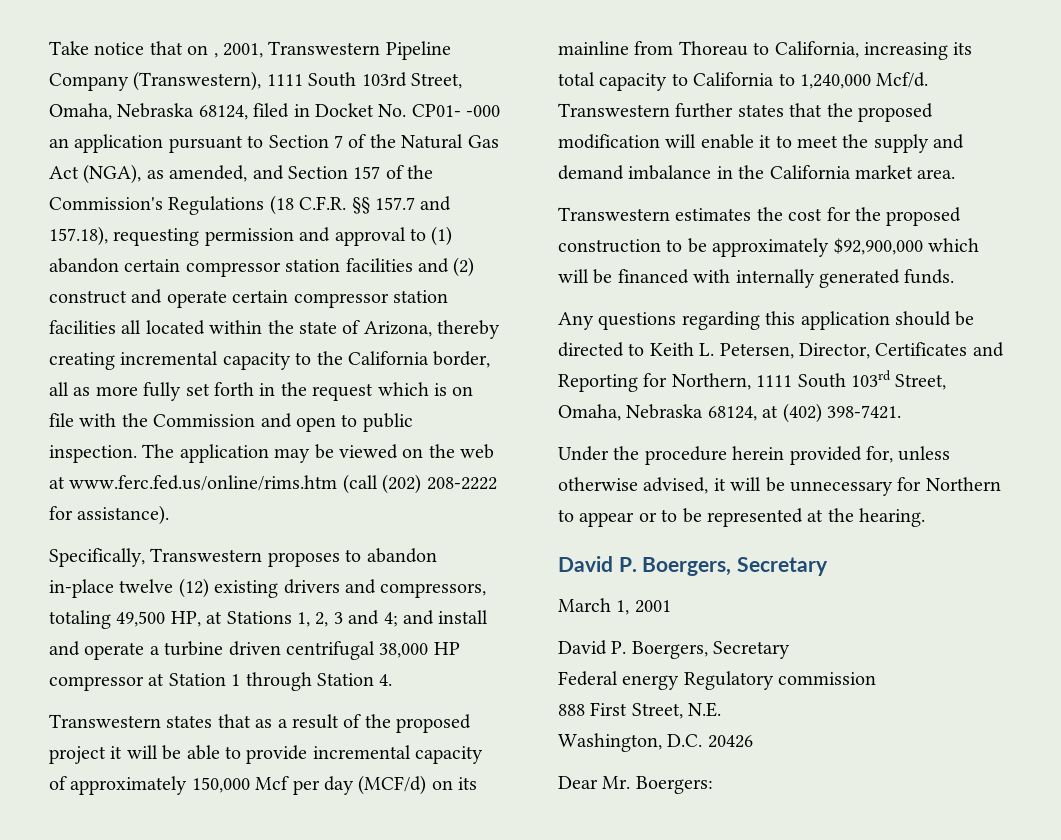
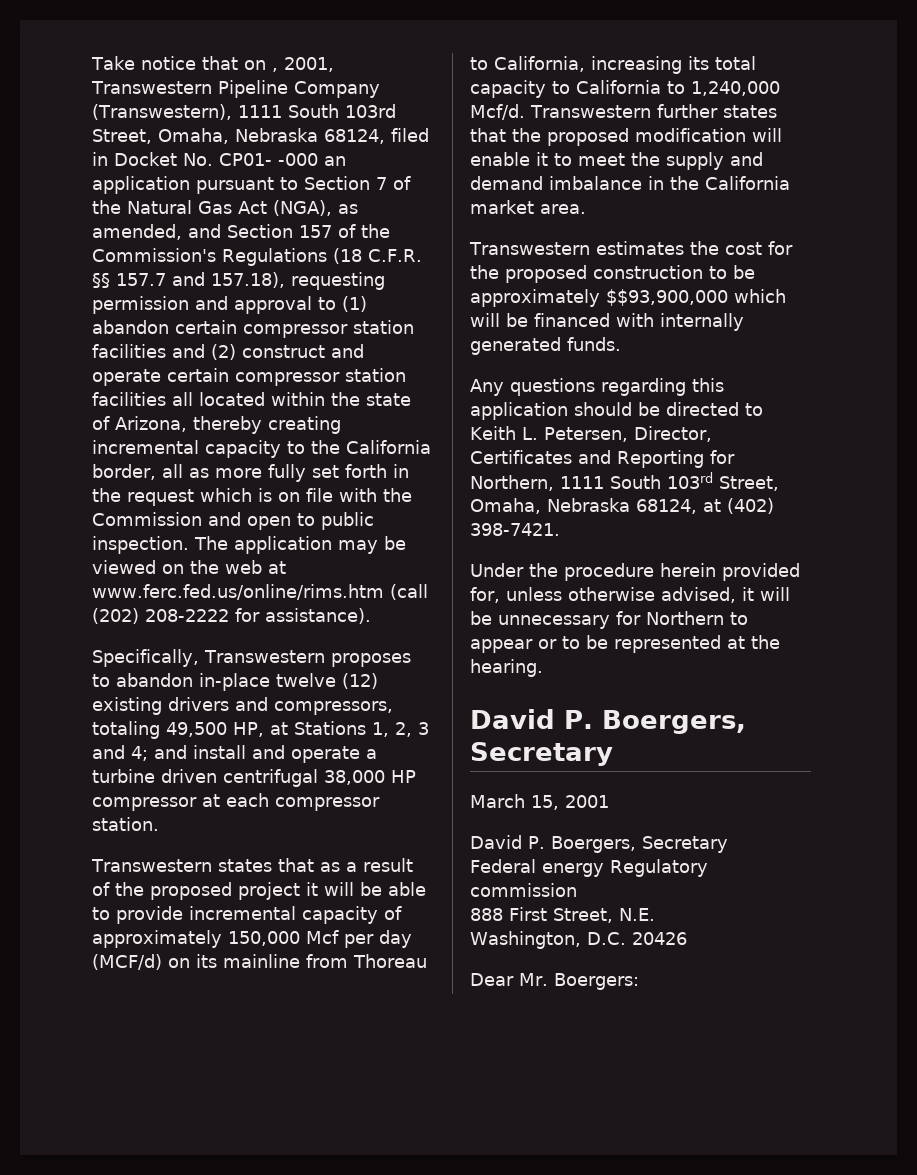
- Specifically, Transwestern proposes to abandon in-place twelve (12) existing drivers and compressors, totaling 49,500 HP, at Stations 1, 2, 3 and 4; and install and operate a turbine driven centrifugal 38,000 HP compressor at Station 1 through Station 4.
+ Specifically, Transwestern proposes to abandon in-place twelve (12) existing drivers and compressors, totaling 49,500 HP, at Stations 1, 2, 3 and 4; and install and operate a turbine driven centrifugal 38,000 HP compressor at each compressor station.
- Transwestern estimates the cost for the proposed construction to be approximately $92,900,000 which will be financed with internally generated funds.
+ Transwestern estimates the cost for the proposed construction to be approximately $$93,900,000 which will be financed with internally generated funds.
- March 1, 2001
+ March 15, 2001

